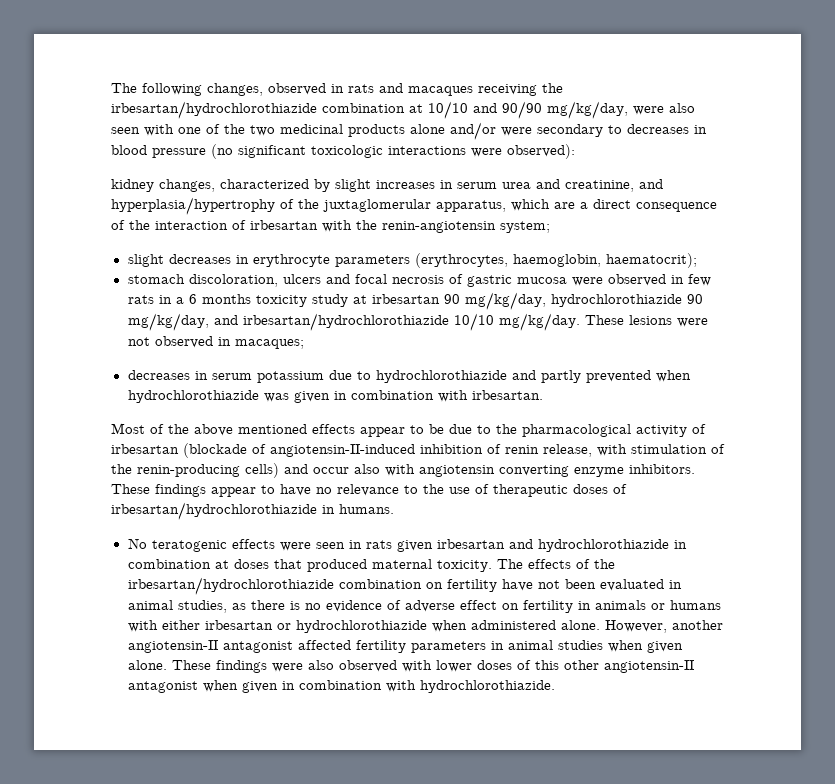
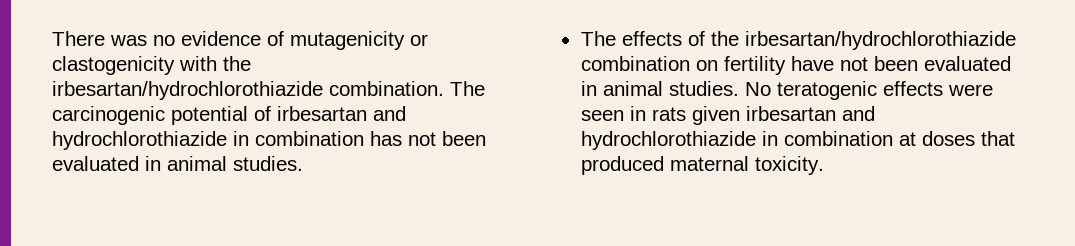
- The following changes, observed in rats and macaques receiving the irbesartan/hydrochlorothiazide combination at 10/10 and 90/90 mg/kg/day, were also seen with one of the two medicinal products alone and/or were secondary to decreases in blood pressure (no significant toxicologic interactions were observed):
- kidney changes, characterized by slight increases in serum urea and creatinine, and hyperplasia/hypertrophy of the juxtaglomerular apparatus, which are a direct consequence of the interaction of irbesartan with the renin-angiotensin system;
- slight decreases in erythrocyte parameters (erythrocytes, haemoglobin, haematocrit);
- stomach discoloration, ulcers and focal necrosis of gastric mucosa were observed in few rats in a 6 months toxicity study at irbesartan 90 mg/kg/day, hydrochlorothiazide 90 mg/kg/day, and irbesartan/hydrochlorothiazide 10/10 mg/kg/day. These lesions were not observed in macaques;
- decreases in serum potassium due to hydrochlorothiazide and partly prevented when hydrochlorothiazide was given in combination with irbesartan.
- Most of the above mentioned effects appear to be due to the pharmacological activity of irbesartan (blockade of angiotensin-II-induced inhibition of renin release, with stimulation of the renin-producing cells) and occur also with angiotensin converting enzyme inhibitors. These findings appear to have no relevance to the use of therapeutic doses of irbesartan/hydrochlorothiazide in humans.
- No teratogenic effects were seen in rats given irbesartan and hydrochlorothiazide in combination at doses that produced maternal toxicity. The effects of the irbesartan/hydrochlorothiazide combination on fertility have not been evaluated in animal studies, as there is no evidence of adverse effect on fertility in animals or humans with either irbesartan or hydrochlorothiazide when administered alone. However, another angiotensin-II antagonist affected fertility parameters in animal studies when given alone. These findings were also observed with lower doses of this other angiotensin-II antagonist when given in combination with hydrochlorothiazide.
+ There was no evidence of mutagenicity or clastogenicity with the irbesartan/hydrochlorothiazide combination. The carcinogenic potential of irbesartan and hydrochlorothiazide in combination has not been evaluated in animal studies.
+ The effects of the irbesartan/hydrochlorothiazide combination on fertility have not been evaluated in animal studies. No teratogenic effects were seen in rats given irbesartan and hydrochlorothiazide in combination at doses that produced maternal toxicity.

